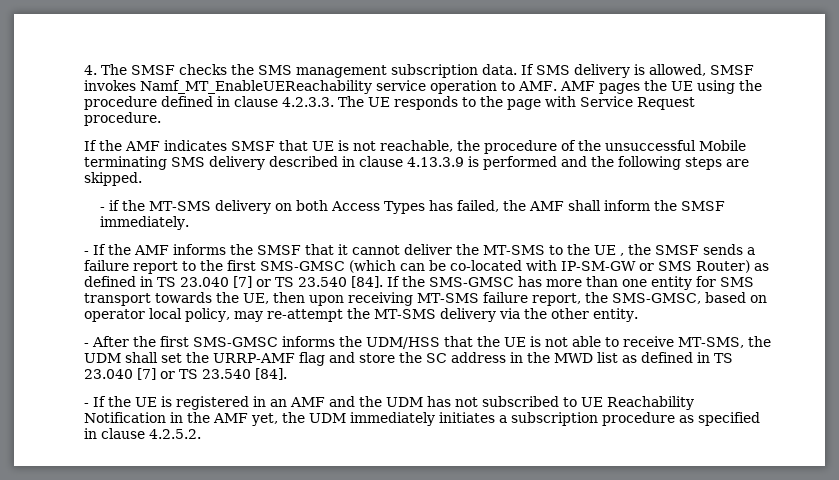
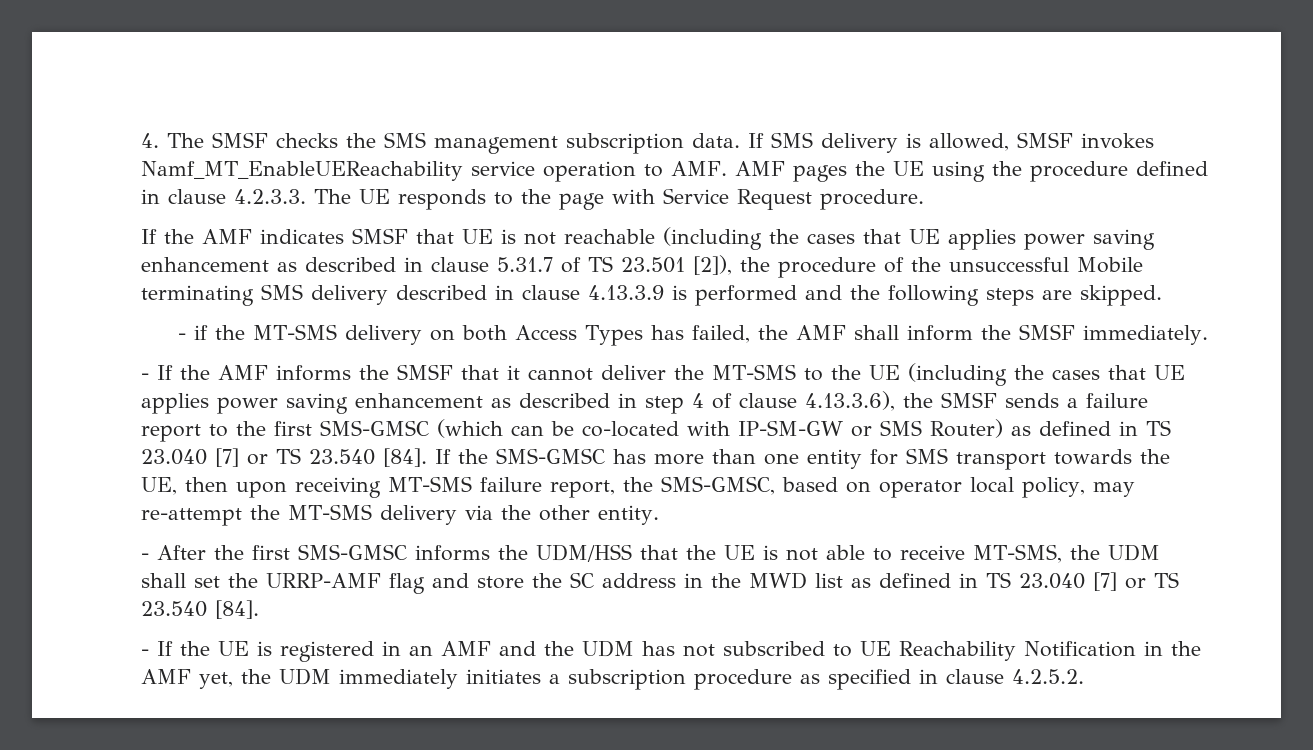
- If the AMF indicates SMSF that UE is not reachable, the procedure of the unsuccessful Mobile terminating SMS delivery described in clause 4.13.3.9 is performed and the following steps are skipped.
+ If the AMF indicates SMSF that UE is not reachable (including the cases that UE applies power saving enhancement as described in clause 5.31.7 of TS 23.501 [2]), the procedure of the unsuccessful Mobile terminating SMS delivery described in clause 4.13.3.9 is performed and the following steps are skipped.
- - If the AMF informs the SMSF that it cannot deliver the MT-SMS to the UE , the SMSF sends a failure report to the first SMS-GMSC (which can be co-located with IP-SM-GW or SMS Router) as defined in TS 23.040 [7] or TS 23.540 [84].
+ - If the AMF informs the SMSF that it cannot deliver the MT-SMS to the UE (including the cases that UE applies power saving enhancement as described in step 4 of clause 4.13.3.6), the SMSF sends a failure report to the first SMS-GMSC (which can be co-located with IP-SM-GW or SMS Router) as defined in TS 23.040 [7] or TS 23.540 [84].

